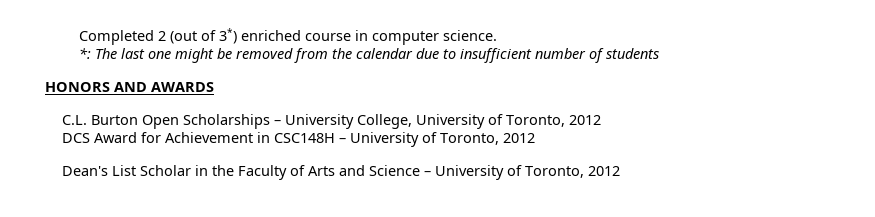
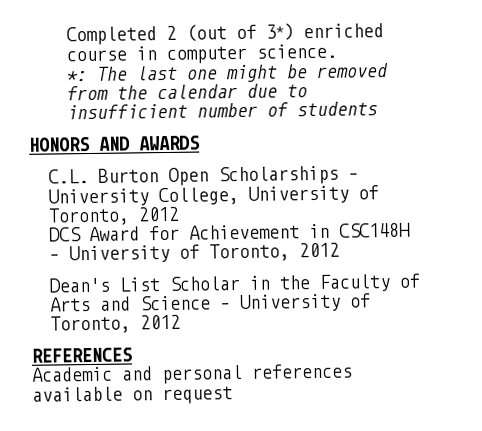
+ REFERENCES
+ Academic and personal references available on request

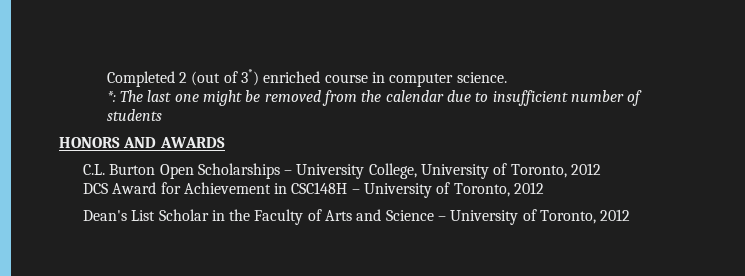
- REFERENCES
- Academic and personal references available on request

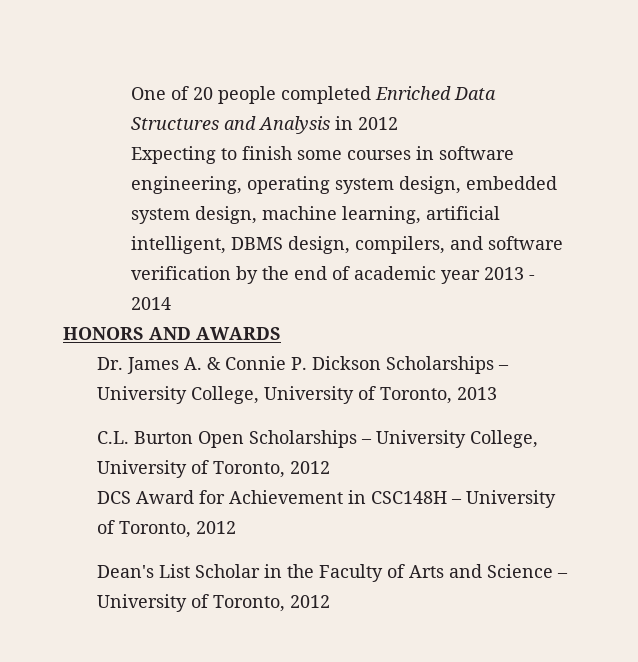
- Completed 2 (out of 3*) enriched course in computer science.
- *: The last one might be removed from the calendar due to insufficient number of students
+ One of 20 people completed Enriched Data Structures and Analysis in 2012
+ Expecting to finish some courses in software engineering, operating system design, embedded system design, machine learning, artificial intelligent, DBMS design, compilers, and software verification by the end of academic year 2013 - 2014
  HONORS AND AWARDS
+ Dr. James A. & Connie P. Dickson Scholarships – University College, University of Toronto, 2013

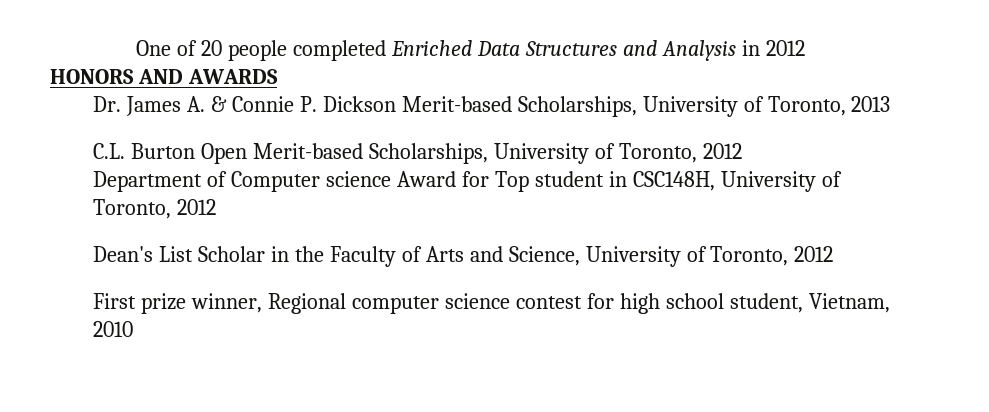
- Expecting to finish some courses in software engineering, operating system design, embedded system design, machine learning, artificial intelligent, DBMS design, compilers, and software verification by the end of academic year 2013 - 2014
- Dr. James A. & Connie P. Dickson Scholarships – University College, University of Toronto, 2013
+ Dr. James A. & Connie P. Dickson Merit-based Scholarships, University of Toronto, 2013
- C.L. Burton Open Scholarships – University College, University of Toronto, 2012
- DCS Award for Achievement in CSC148H – University of Toronto, 2012
+ C.L. Burton Open Merit-based Scholarships, University of Toronto, 2012
+ Department of Computer science Award for Top student in CSC148H, University of Toronto, 2012
- Dean's List Scholar in the Faculty of Arts and Science – University of Toronto, 2012
+ Dean's List Scholar in the Faculty of Arts and Science, University of Toronto, 2012
+ First prize winner, Regional computer science contest for high school student, Vietnam, 2010

